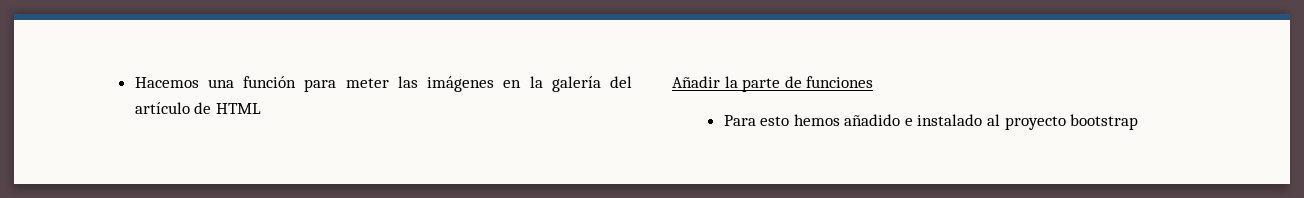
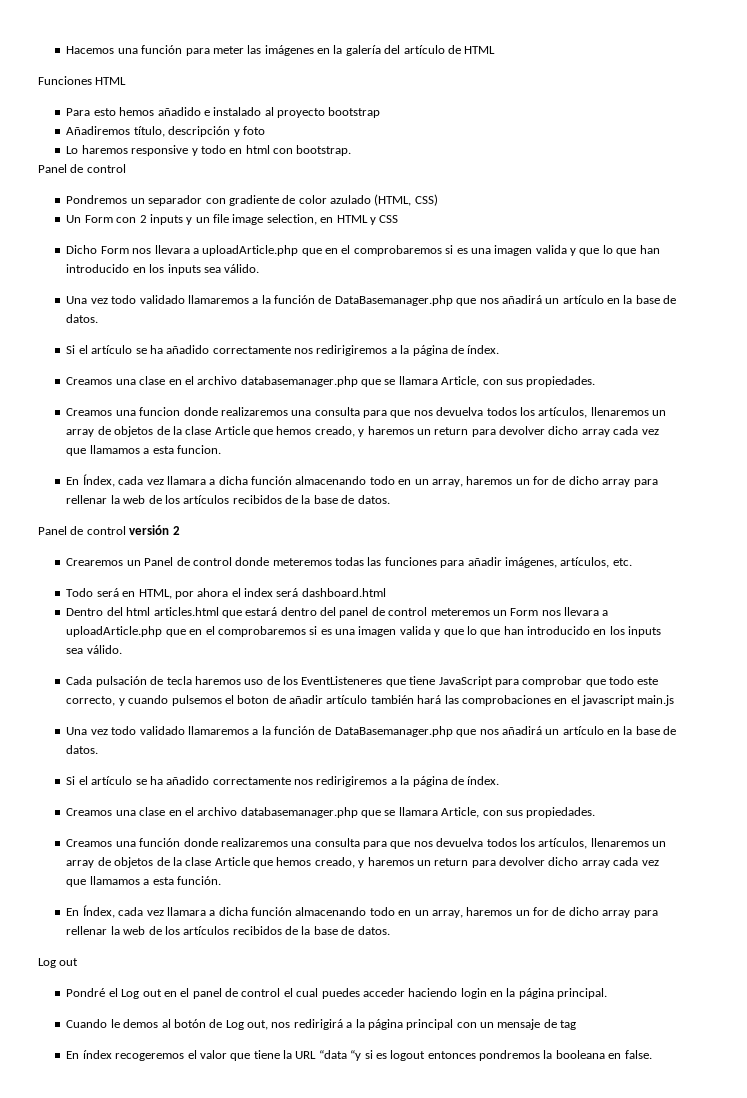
- Añadir la parte de funciones
+ Funciones HTML
+ Añadiremos título, descripción y foto
+ Lo haremos responsive y todo en html con bootstrap.
+ Panel de control
+ Pondremos un separador con gradiente de color azulado (HTML, CSS)
+ Un Form con 2 inputs y un file image selection, en HTML y CSS
+ Dicho Form nos llevara a uploadArticle.php que en el comprobaremos si es una imagen valida y que lo que han introducido en los inputs sea válido.
+ Una vez todo validado llamaremos a la función de DataBasemanager.php que nos añadirá un artículo en la base de datos.
+ Si el artículo se ha añadido correctamente nos redirigiremos a la página de índex.
+ Creamos una clase en el archivo databasemanager.php que se llamara Article, con sus propiedades.
+ Creamos una funcion donde realizaremos una consulta para que nos devuelva todos los artículos, llenaremos un array de objetos de la clase Article que hemos creado, y haremos un return para devolver dicho array cada vez que llamamos a esta funcion.
+ En Índex, cada vez llamara a dicha función almacenando todo en un array, haremos un for de dicho array para rellenar la web de los artículos recibidos de la base de datos.
+ Panel de control versión 2
+ Crearemos un Panel de control donde meteremos todas las funciones para añadir imágenes, artículos, etc.
+ Todo será en HTML, por ahora el index será dashboard.html
+ Dentro del html articles.html que estará dentro del panel de control meteremos un Form nos llevara a uploadArticle.php que en el comprobaremos si es una imagen valida y que lo que han introducido en los inputs sea válido.
+ Cada pulsación de tecla haremos uso de los EventListeneres que tiene JavaScript para comprobar que todo este correcto, y cuando pulsemos el boton de añadir artículo también hará las comprobaciones en el javascript main.js
+ Una vez todo validado llamaremos a la función de DataBasemanager.php que nos añadirá un artículo en la base de datos.
+ Si el artículo se ha añadido correctamente nos redirigiremos a la página de índex.
+ Creamos una clase en el archivo databasemanager.php que se llamara Article, con sus propiedades.
+ Creamos una función donde realizaremos una consulta para que nos devuelva todos los artículos, llenaremos un array de objetos de la clase Article que hemos creado, y haremos un return para devolver dicho array cada vez que llamamos a esta función.
+ En Índex, cada vez llamara a dicha función almacenando todo en un array, haremos un for de dicho array para rellenar la web de los artículos recibidos de la base de datos.
+ Log out
+ Pondré el Log out en el panel de control el cual puedes acceder haciendo login en la página principal.
+ Cuando le demos al botón de Log out, nos redirigirá a la página principal con un mensaje de tag
+ En índex recogeremos el valor que tiene la URL “data “y si es logout entonces pondremos la booleana en false.

